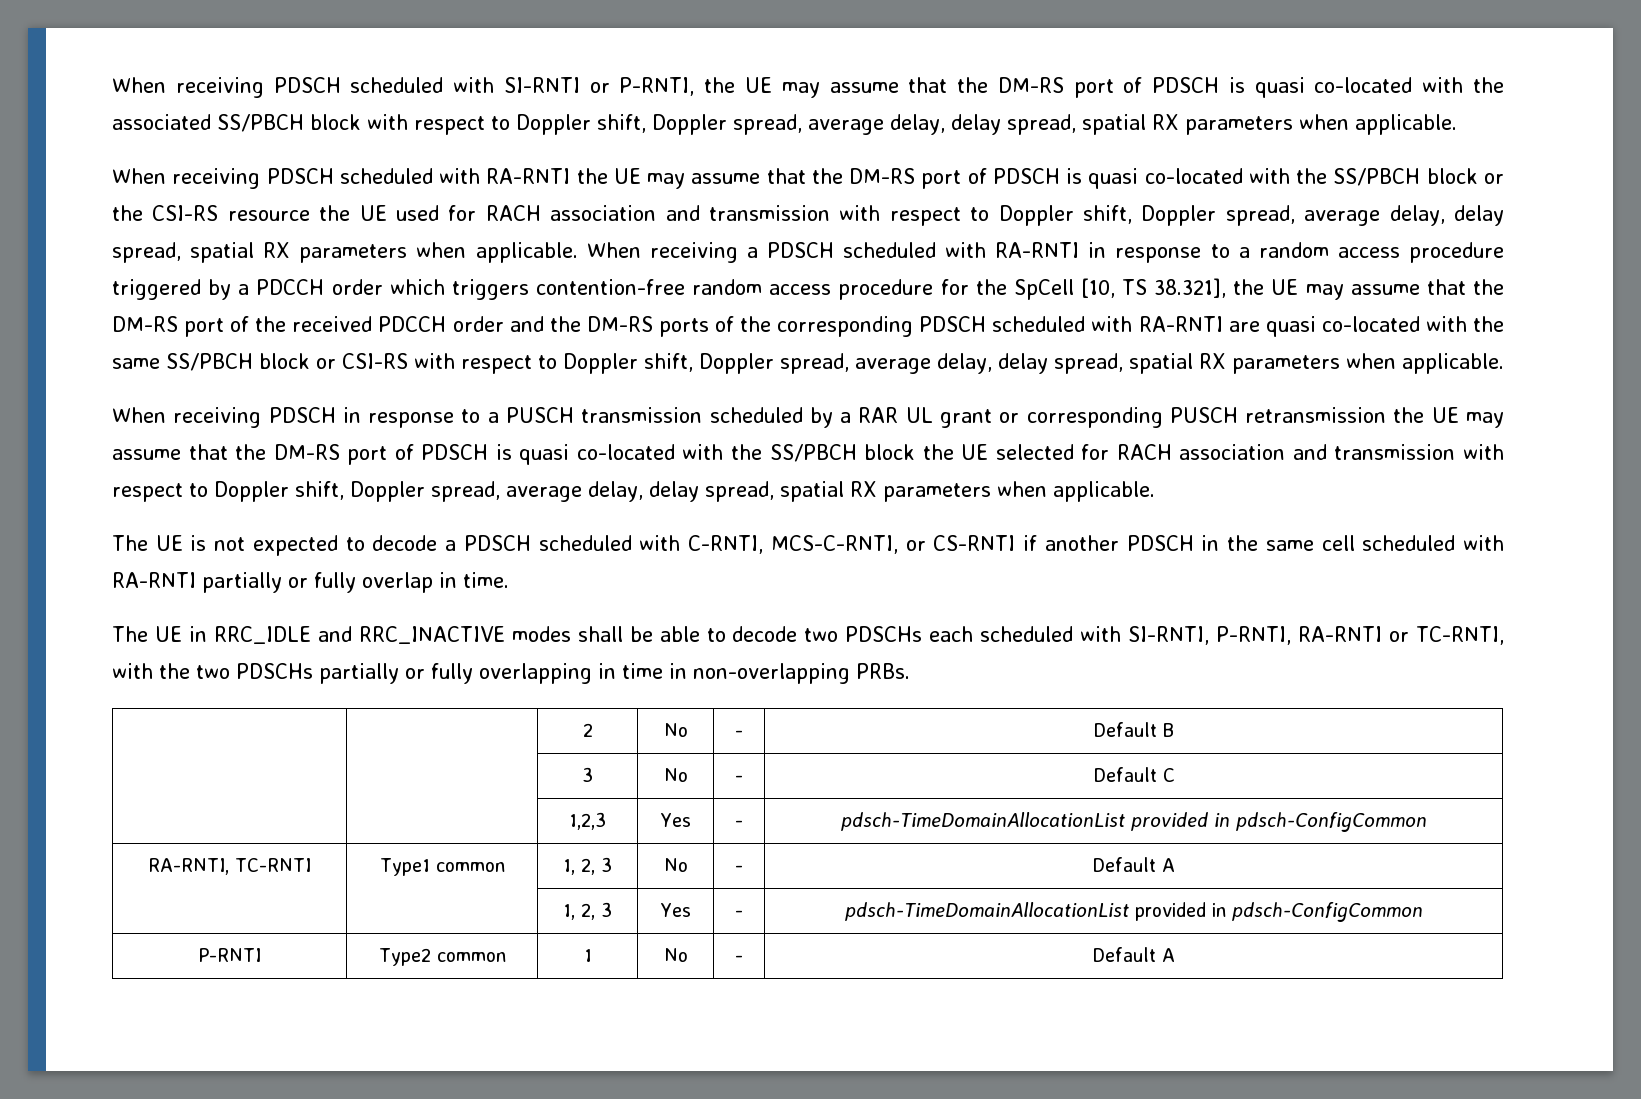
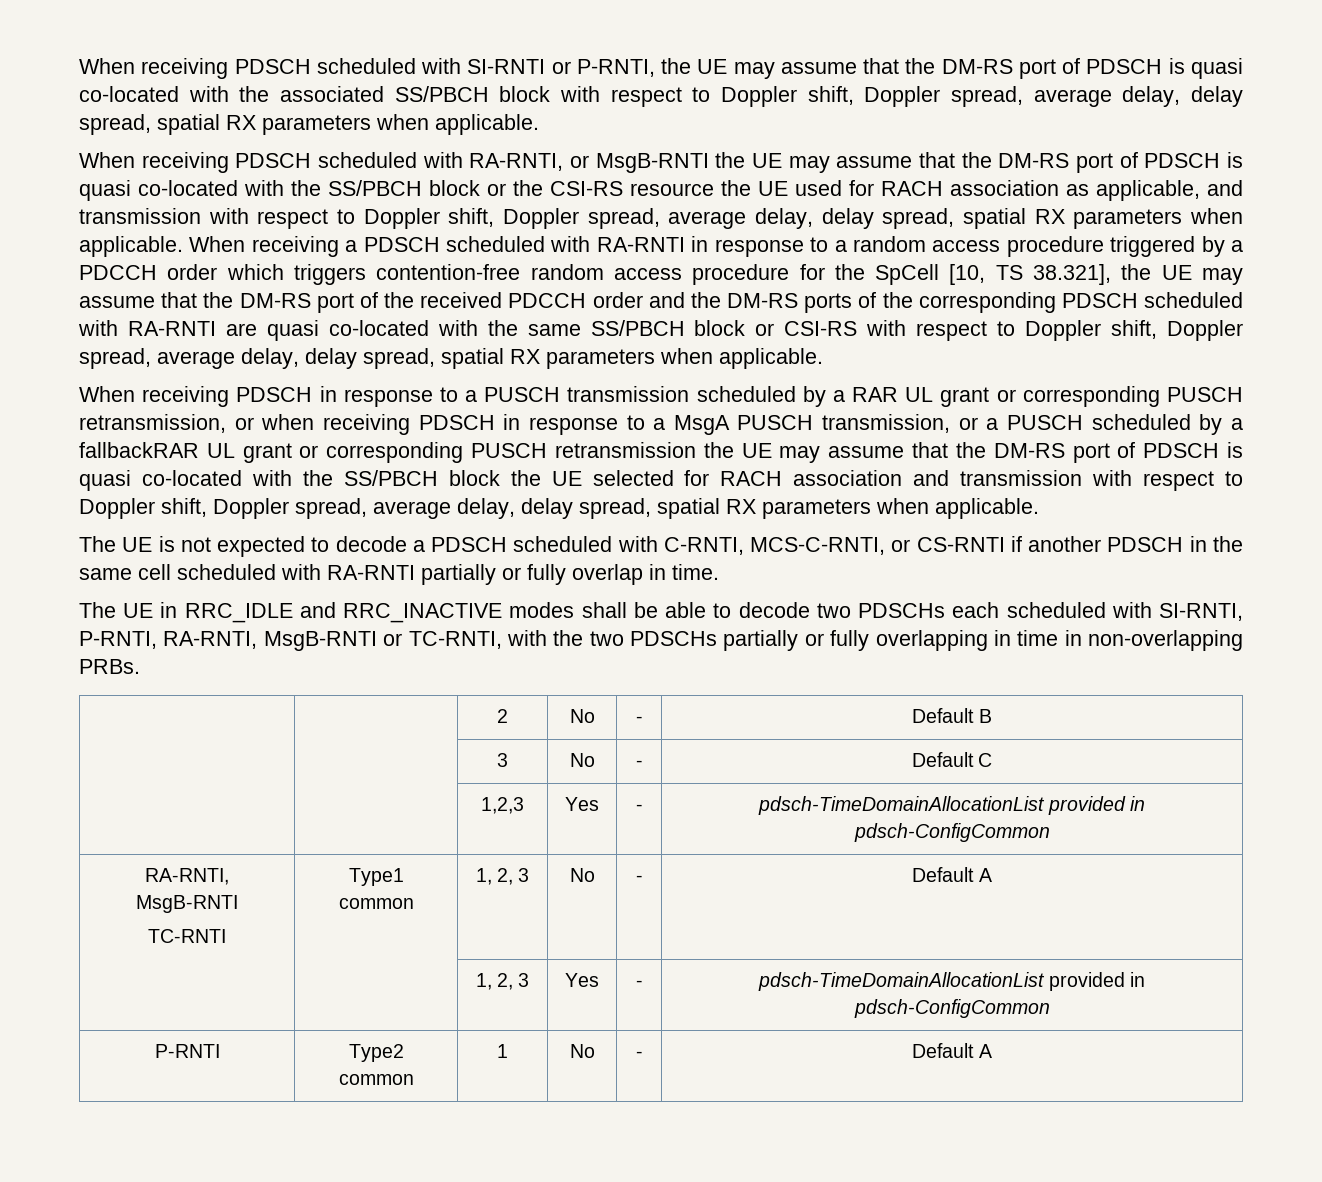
- When receiving PDSCH scheduled with RA-RNTI the UE may assume that the DM-RS port of PDSCH is quasi co-located with the SS/PBCH block or the CSI-RS resource the UE used for RACH association and transmission with respect to Doppler shift, Doppler spread, average delay, delay spread, spatial RX parameters when applicable.
+ When receiving PDSCH scheduled with RA-RNTI, or MsgB-RNTI the UE may assume that the DM-RS port of PDSCH is quasi co-located with the SS/PBCH block or the CSI-RS resource the UE used for RACH association as applicable, and transmission with respect to Doppler shift, Doppler spread, average delay, delay spread, spatial RX parameters when applicable.
- When receiving PDSCH in response to a PUSCH transmission scheduled by a RAR UL grant or corresponding PUSCH retransmission the UE may assume that the DM-RS port of PDSCH is quasi co-located with the SS/PBCH block the UE selected for RACH association and transmission with respect to Doppler shift, Doppler spread, average delay, delay spread, spatial RX parameters when applicable.
+ When receiving PDSCH in response to a PUSCH transmission scheduled by a RAR UL grant or corresponding PUSCH retransmission, or when receiving PDSCH in response to a MsgA PUSCH transmission, or a PUSCH scheduled by a fallbackRAR UL grant or corresponding PUSCH retransmission the UE may assume that the DM-RS port of PDSCH is quasi co-located with the SS/PBCH block the UE selected for RACH association and transmission with respect to Doppler shift, Doppler spread, average delay, delay spread, spatial RX parameters when applicable.
- The UE in RRC_IDLE and RRC_INACTIVE modes shall be able to decode two PDSCHs each scheduled with SI-RNTI, P-RNTI, RA-RNTI or TC-RNTI, with the two PDSCHs partially or fully overlapping in time in non-overlapping PRBs.
+ The UE in RRC_IDLE and RRC_INACTIVE modes shall be able to decode two PDSCHs each scheduled with SI-RNTI, P-RNTI, RA-RNTI, MsgB-RNTI or TC-RNTI, with the two PDSCHs partially or fully overlapping in time in non-overlapping PRBs.
  | | 1,2,3 | Yes | - | pdsch-TimeDomainAllocationList provided in pdsch-ConfigCommon
- RA-RNTI, TC-RNTI | Type1 common | 1, 2, 3 | No | - | Default A
+ RA-RNTI, MsgB-RNTI
+ TC-RNTI | Type1 common | 1, 2, 3 | No | - | Default A

